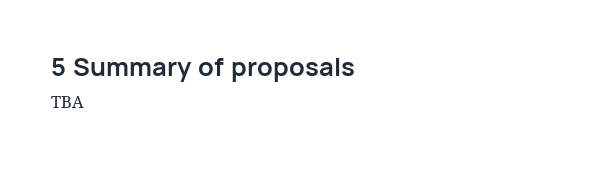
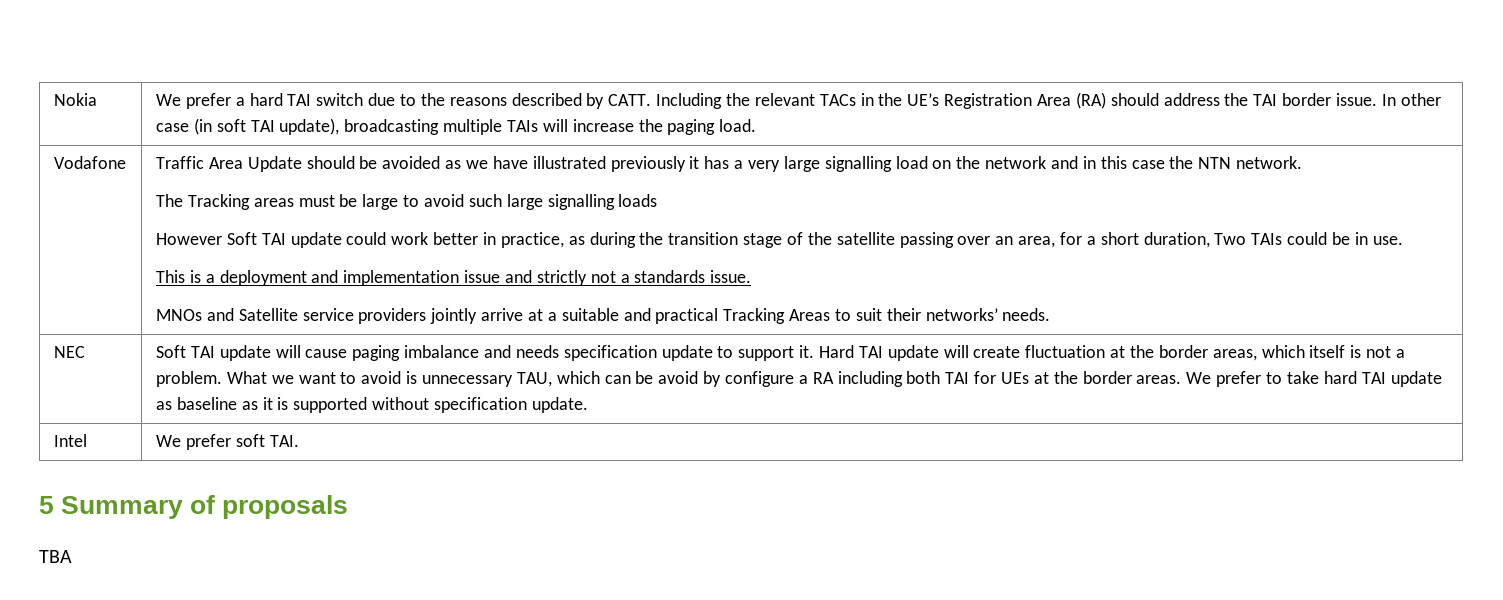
+ Nokia | We prefer a hard TAI switch due to the reasons described by CATT. Including the relevant TACs in the UE’s Registration Area (RA) should address the TAI border issue. In other case (in soft TAI update), broadcasting multiple TAIs will increase the paging load.
+ Vodafone | Traffic Area Update should be avoided as we have illustrated previously it has a very large signalling load on the network and in this case the NTN network.
+ The Tracking areas must be large to avoid such large signalling loads
+ However Soft TAI update could work better in practice, as during the transition stage of the satellite passing over an area, for a short duration, Two TAIs could be in use.
+ This is a deployment and implementation issue and strictly not a standards issue.
+ MNOs and Satellite service providers jointly arrive at a suitable and practical Tracking Areas to suit their networks’ needs.
+ NEC | Soft TAI update will cause paging imbalance and needs specification update to support it. Hard TAI update will create fluctuation at the border areas, which itself is not a problem. What we want to avoid is unnecessary TAU, which can be avoid by configure a RA including both TAI for UEs at the border areas. We prefer to take hard TAI update as baseline as it is supported without specification update.
+ Intel | We prefer soft TAI.

